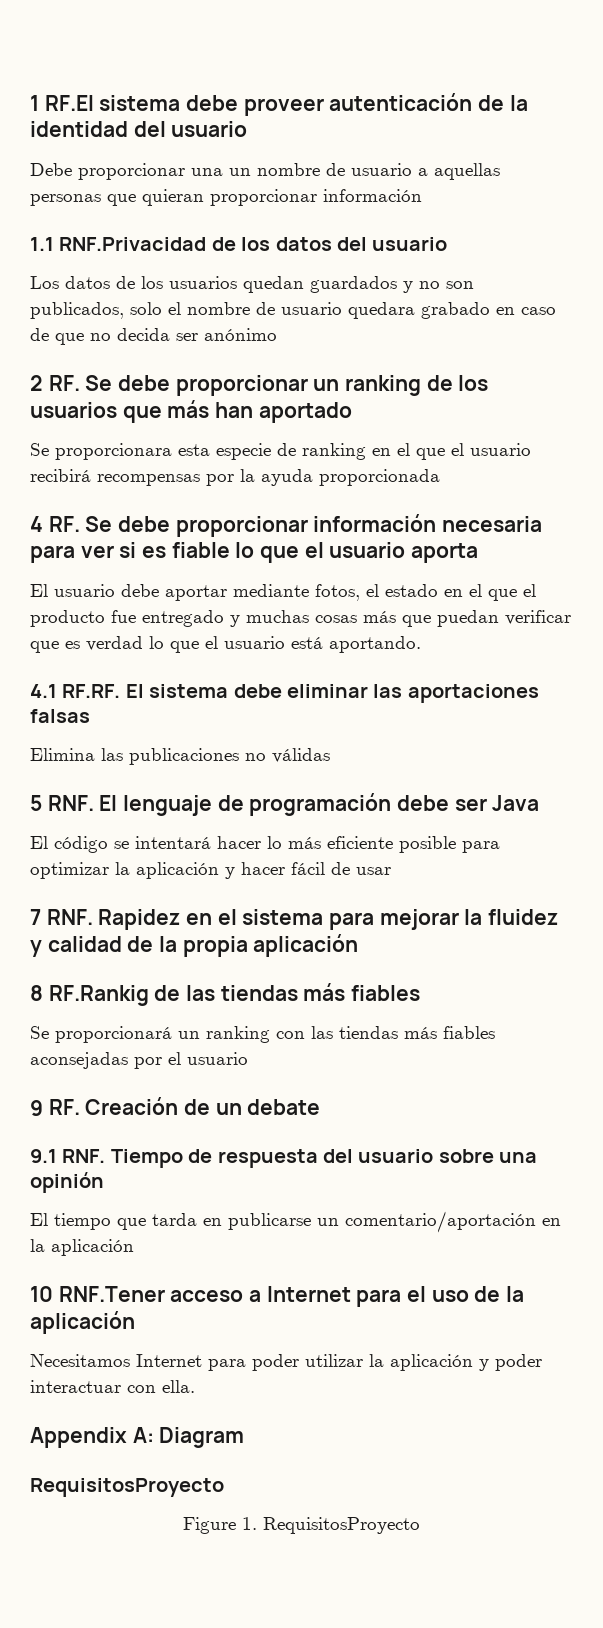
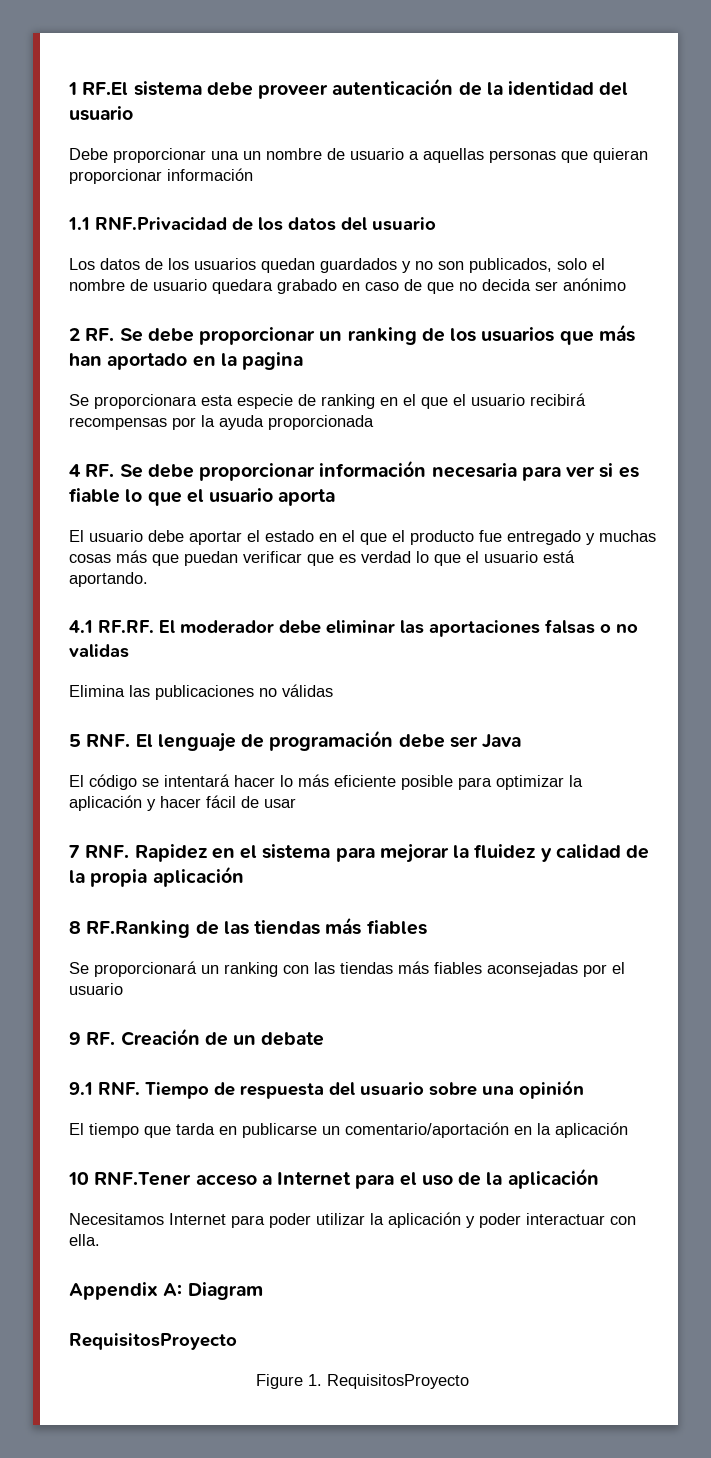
- 2 RF. Se debe proporcionar un ranking de los usuarios que más han aportado
+ 2 RF. Se debe proporcionar un ranking de los usuarios que más han aportado en la pagina
- El usuario debe aportar mediante fotos, el estado en el que el producto fue entregado y muchas cosas más que puedan verificar que es verdad lo que el usuario está aportando.
+ El usuario debe aportar el estado en el que el producto fue entregado y muchas cosas más que puedan verificar que es verdad lo que el usuario está aportando.
- 4.1 RF.RF. El sistema debe eliminar las aportaciones falsas
+ 4.1 RF.RF. El moderador debe eliminar las aportaciones falsas o no validas
- 8 RF.Rankig de las tiendas más fiables
+ 8 RF.Ranking de las tiendas más fiables

